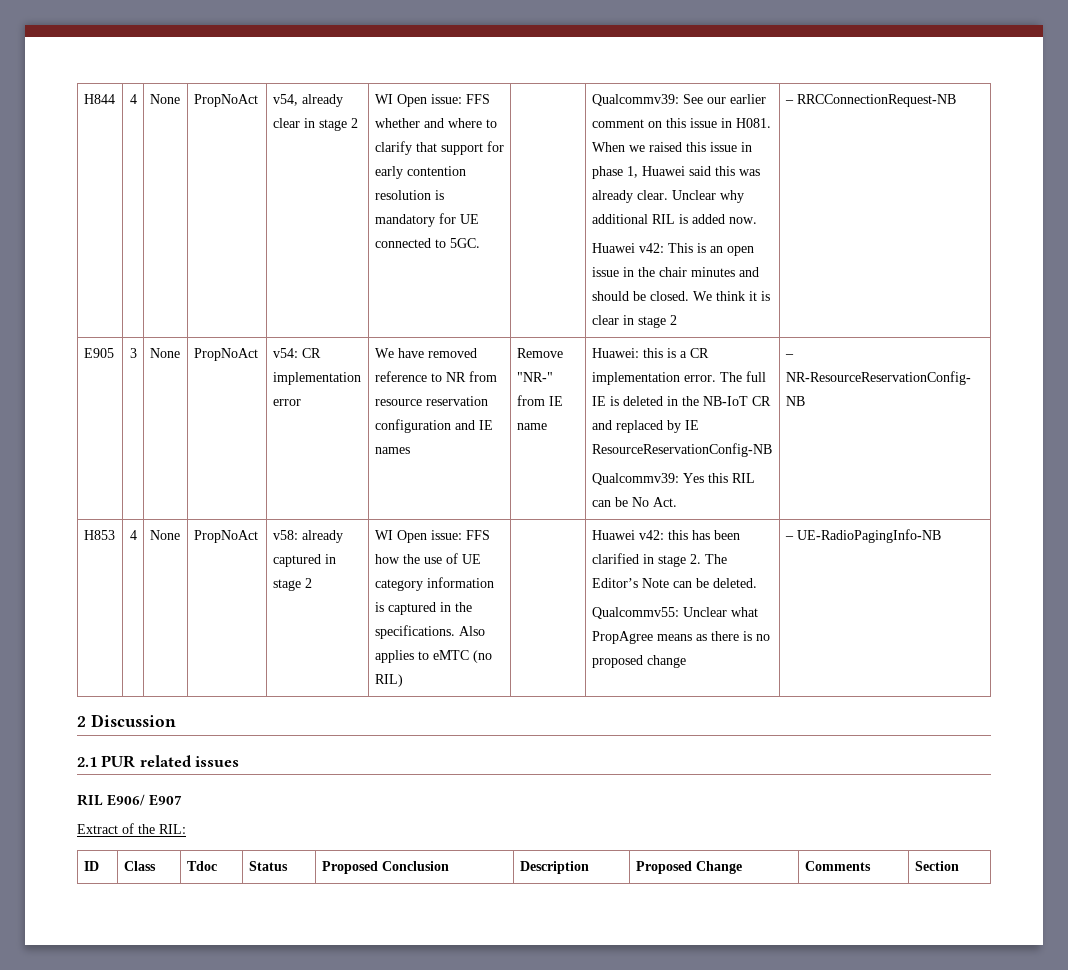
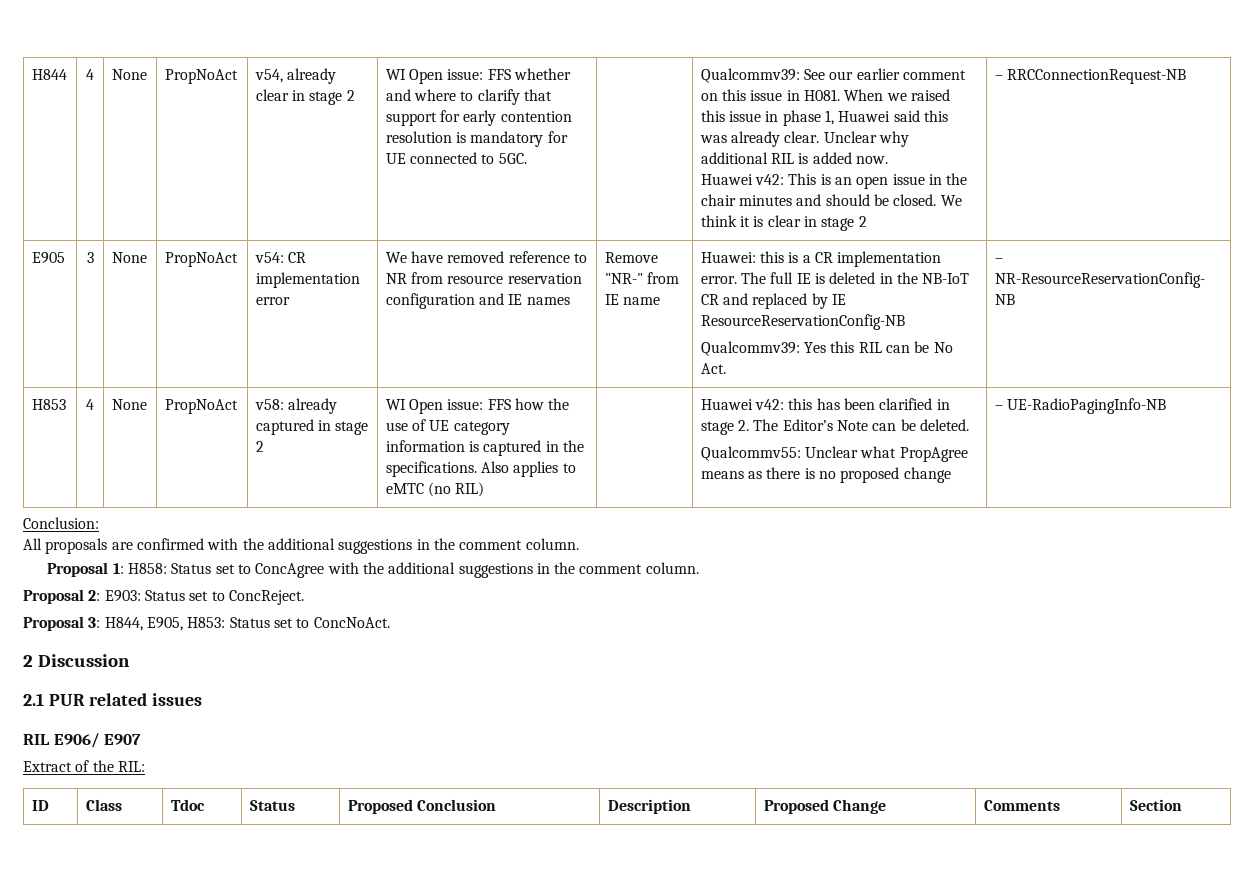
+ Conclusion:
+ All proposals are confirmed with the additional suggestions in the comment column.
+ Proposal 1: H858: Status set to ConcAgree with the additional suggestions in the comment column.
+ Proposal 2: E903: Status set to ConcReject.
+ Proposal 3: H844, E905, H853: Status set to ConcNoAct.

